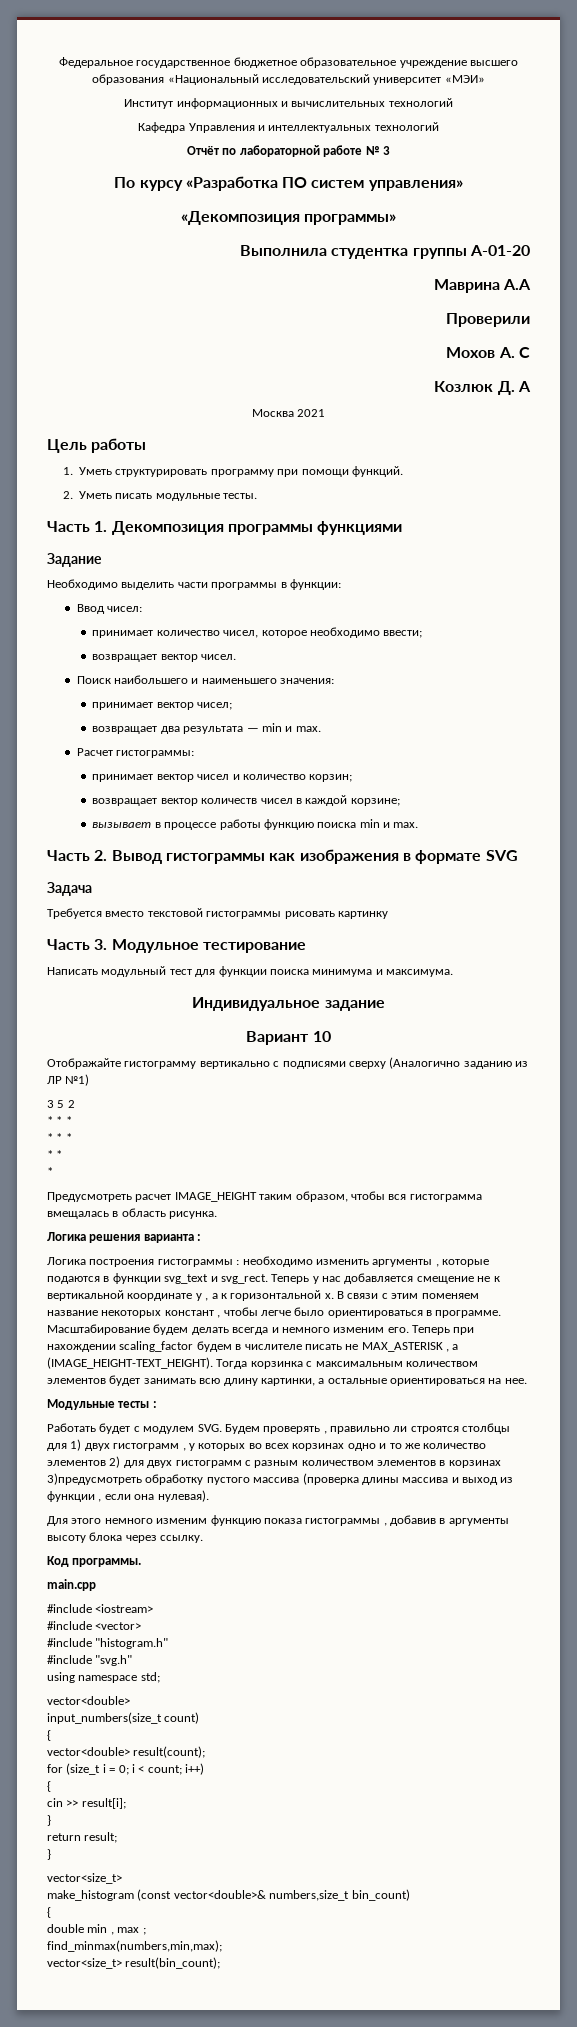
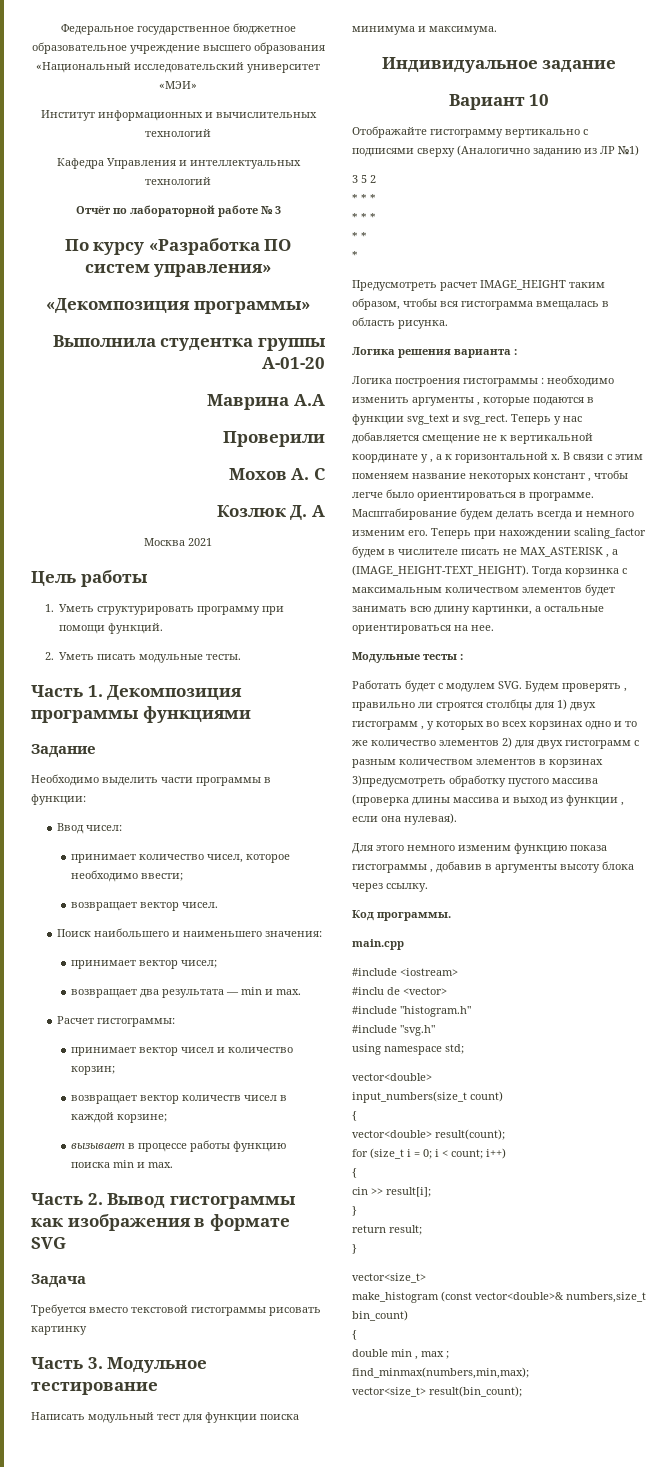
- #include <vector>
+ #inclu de <vector>

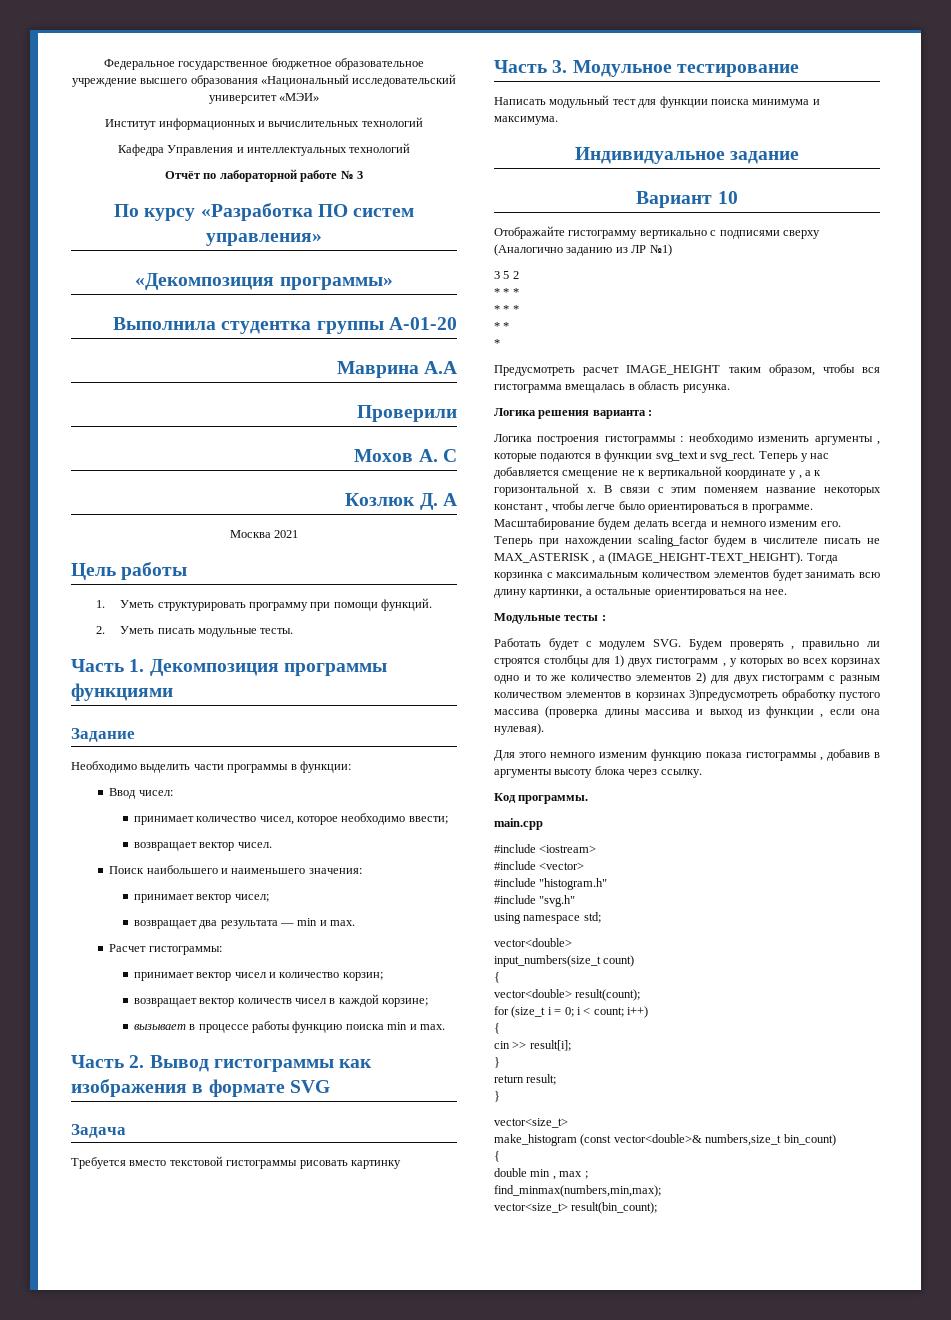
- #inclu de <vector>
+ #include <vector>

